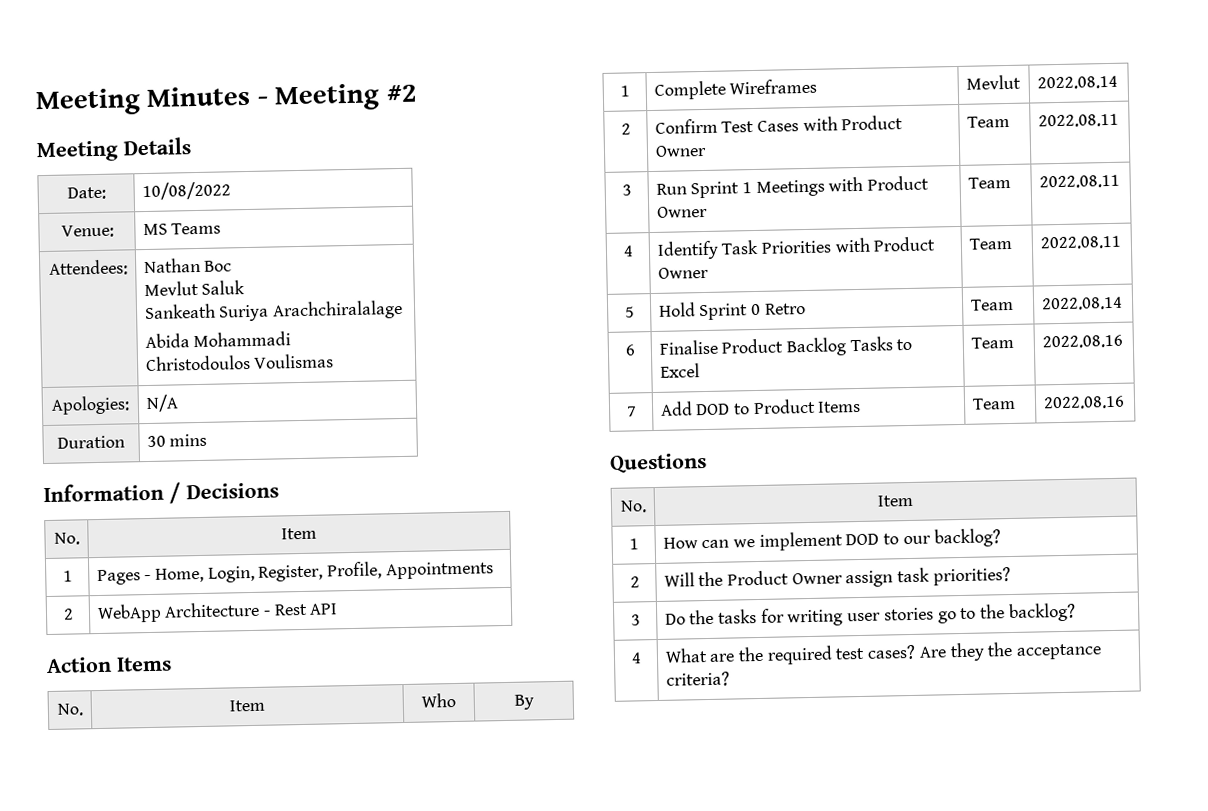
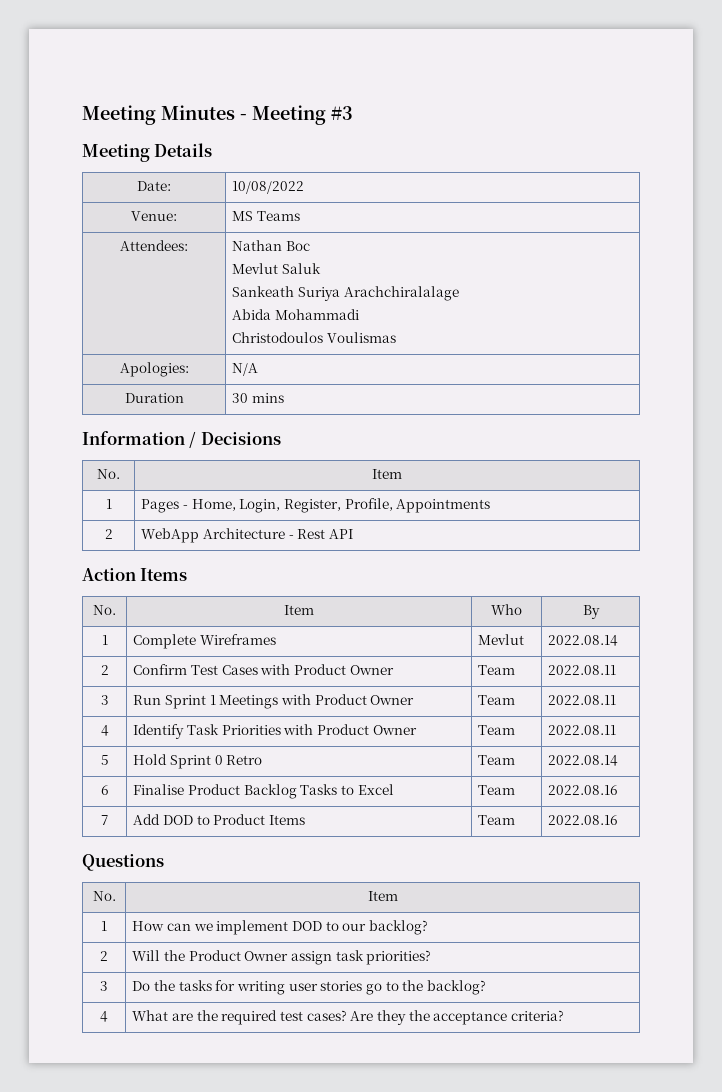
- Meeting Minutes - Meeting #2
+ Meeting Minutes - Meeting #3

